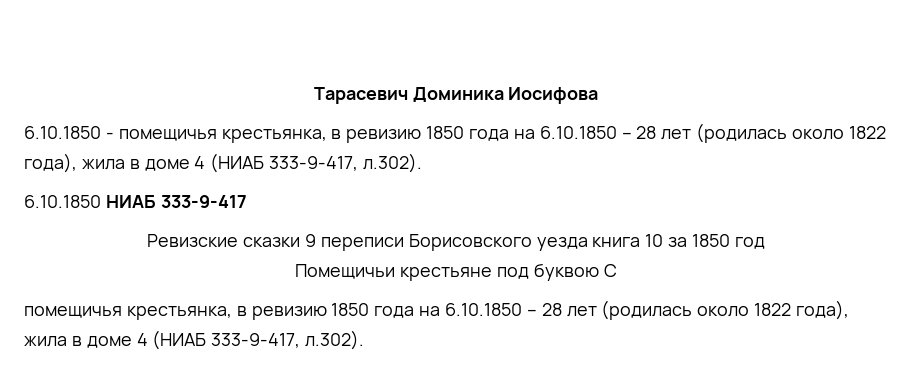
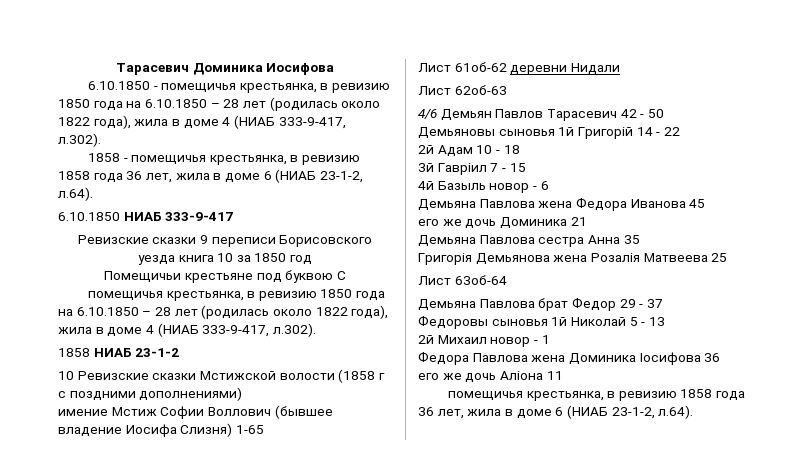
+ 1858 - помещичья крестьянка, в ревизию 1858 года 36 лет, жила в доме 6 (НИАБ 23-1-2, л.64).
+ 1858 НИАБ 23-1-2
+ 10 Ревизские сказки Мстижской волости (1858 г с поздними дополнениями)
+ имение Мстиж Софии Воллович (бывшее владение Иосифа Слизня) 1-65
+ Лист 61об-62 деревни Нидали
+ Лист 62об-63
+ 4/6 Демьян Павлов Тарасевич 42 - 50
+ Демьяновы сыновья 1й Григорiй 14 - 22
+ 2й Адам 10 - 18
+ 3й Гаврiил 7 - 15
+ 4й Базыль новор - 6
+ Демьяна Павлова жена Федора Иванова 45
+ его же дочь Доминика 21
+ Демьяна Павлова сестра Анна 35
+ Григорiя Демьянова жена Розалiя Матвеева 25
+ Лист 63об-64
+ Демьяна Павлова брат Федор 29 - 37
+ Федоровы сыновья 1й Николай 5 - 13
+ 2й Михаил новор - 1
+ Федора Павлова жена Доминика Iосифова 36
+ его же дочь Алiона 11
+ помещичья крестьянка, в ревизию 1858 года 36 лет, жила в доме 6 (НИАБ 23-1-2, л.64).

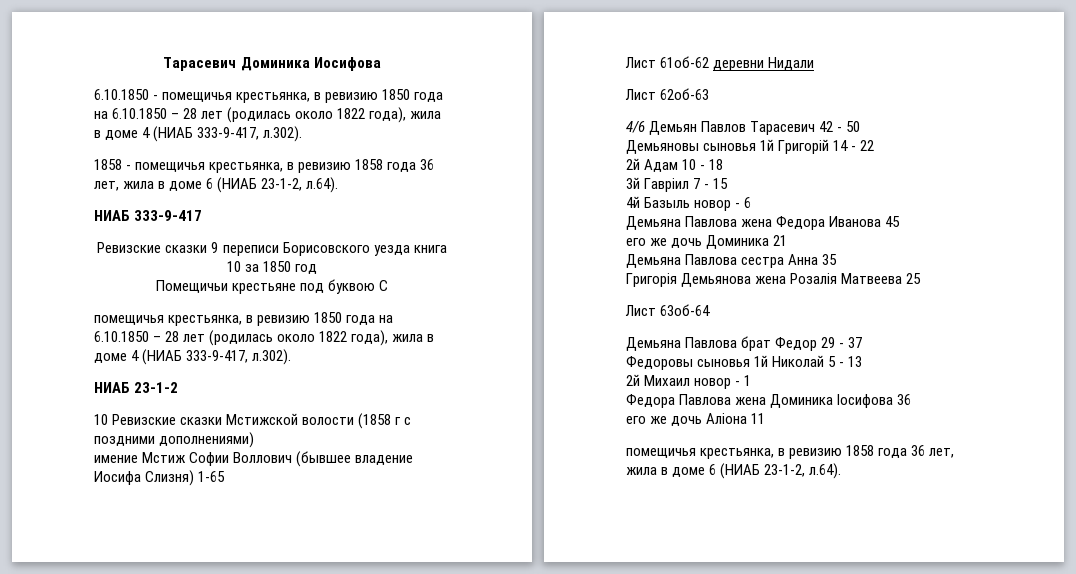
- 6.10.1850 НИАБ 333-9-417
+ НИАБ 333-9-417
- 1858 НИАБ 23-1-2
+ НИАБ 23-1-2

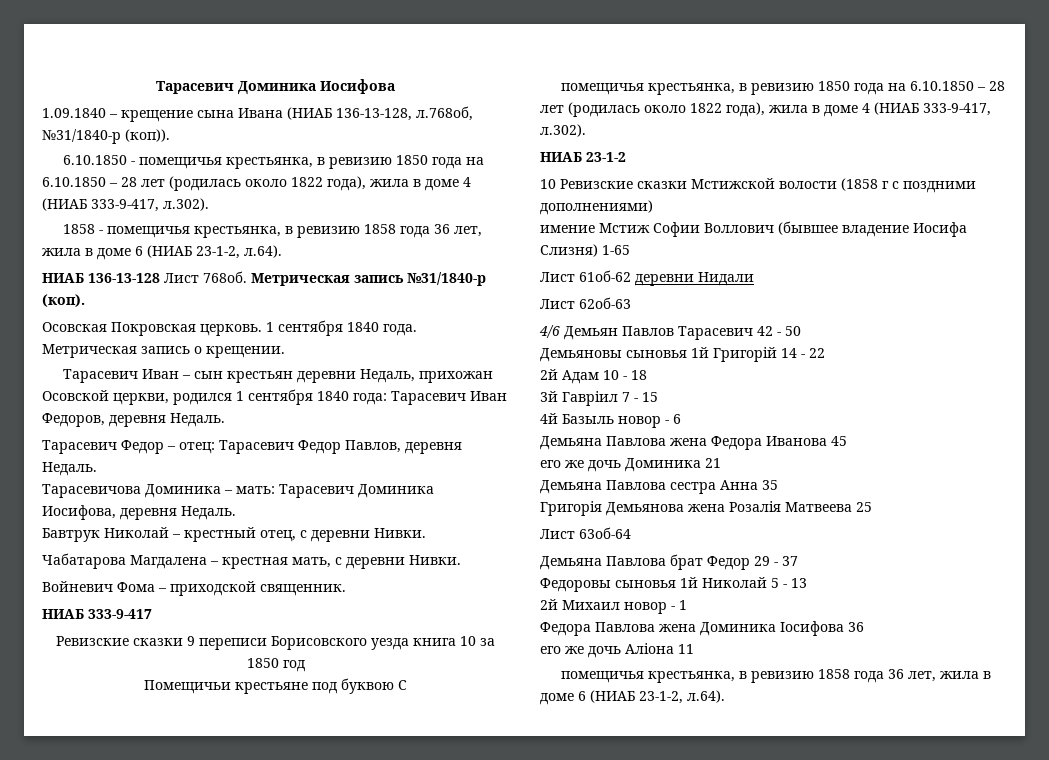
+ 1.09.1840 – крещение сына Ивана (НИАБ 136-13-128, л.768об, №31/1840-р (коп)).
+ НИАБ 136-13-128 Лист 768об. Метрическая запись №31/1840-р (коп).
+ Осовская Покровская церковь. 1 сентября 1840 года. Метрическая запись о крещении.
+ Тарасевич Иван – сын крестьян деревни Недаль, прихожан Осовской церкви, родился 1 сентября 1840 года: Тарасевич Иван Федоров, деревня Недаль.
+ Тарасевич Федор – отец: Тарасевич Федор Павлов, деревня Недаль.
+ Тарасевичова Доминика – мать: Тарасевич Доминика Иосифова, деревня Недаль.
+ Бавтрук Николай – крестный отец, с деревни Нивки.
+ Чабатарова Магдалена – крестная мать, с деревни Нивки.
+ Войневич Фома – приходской священник.

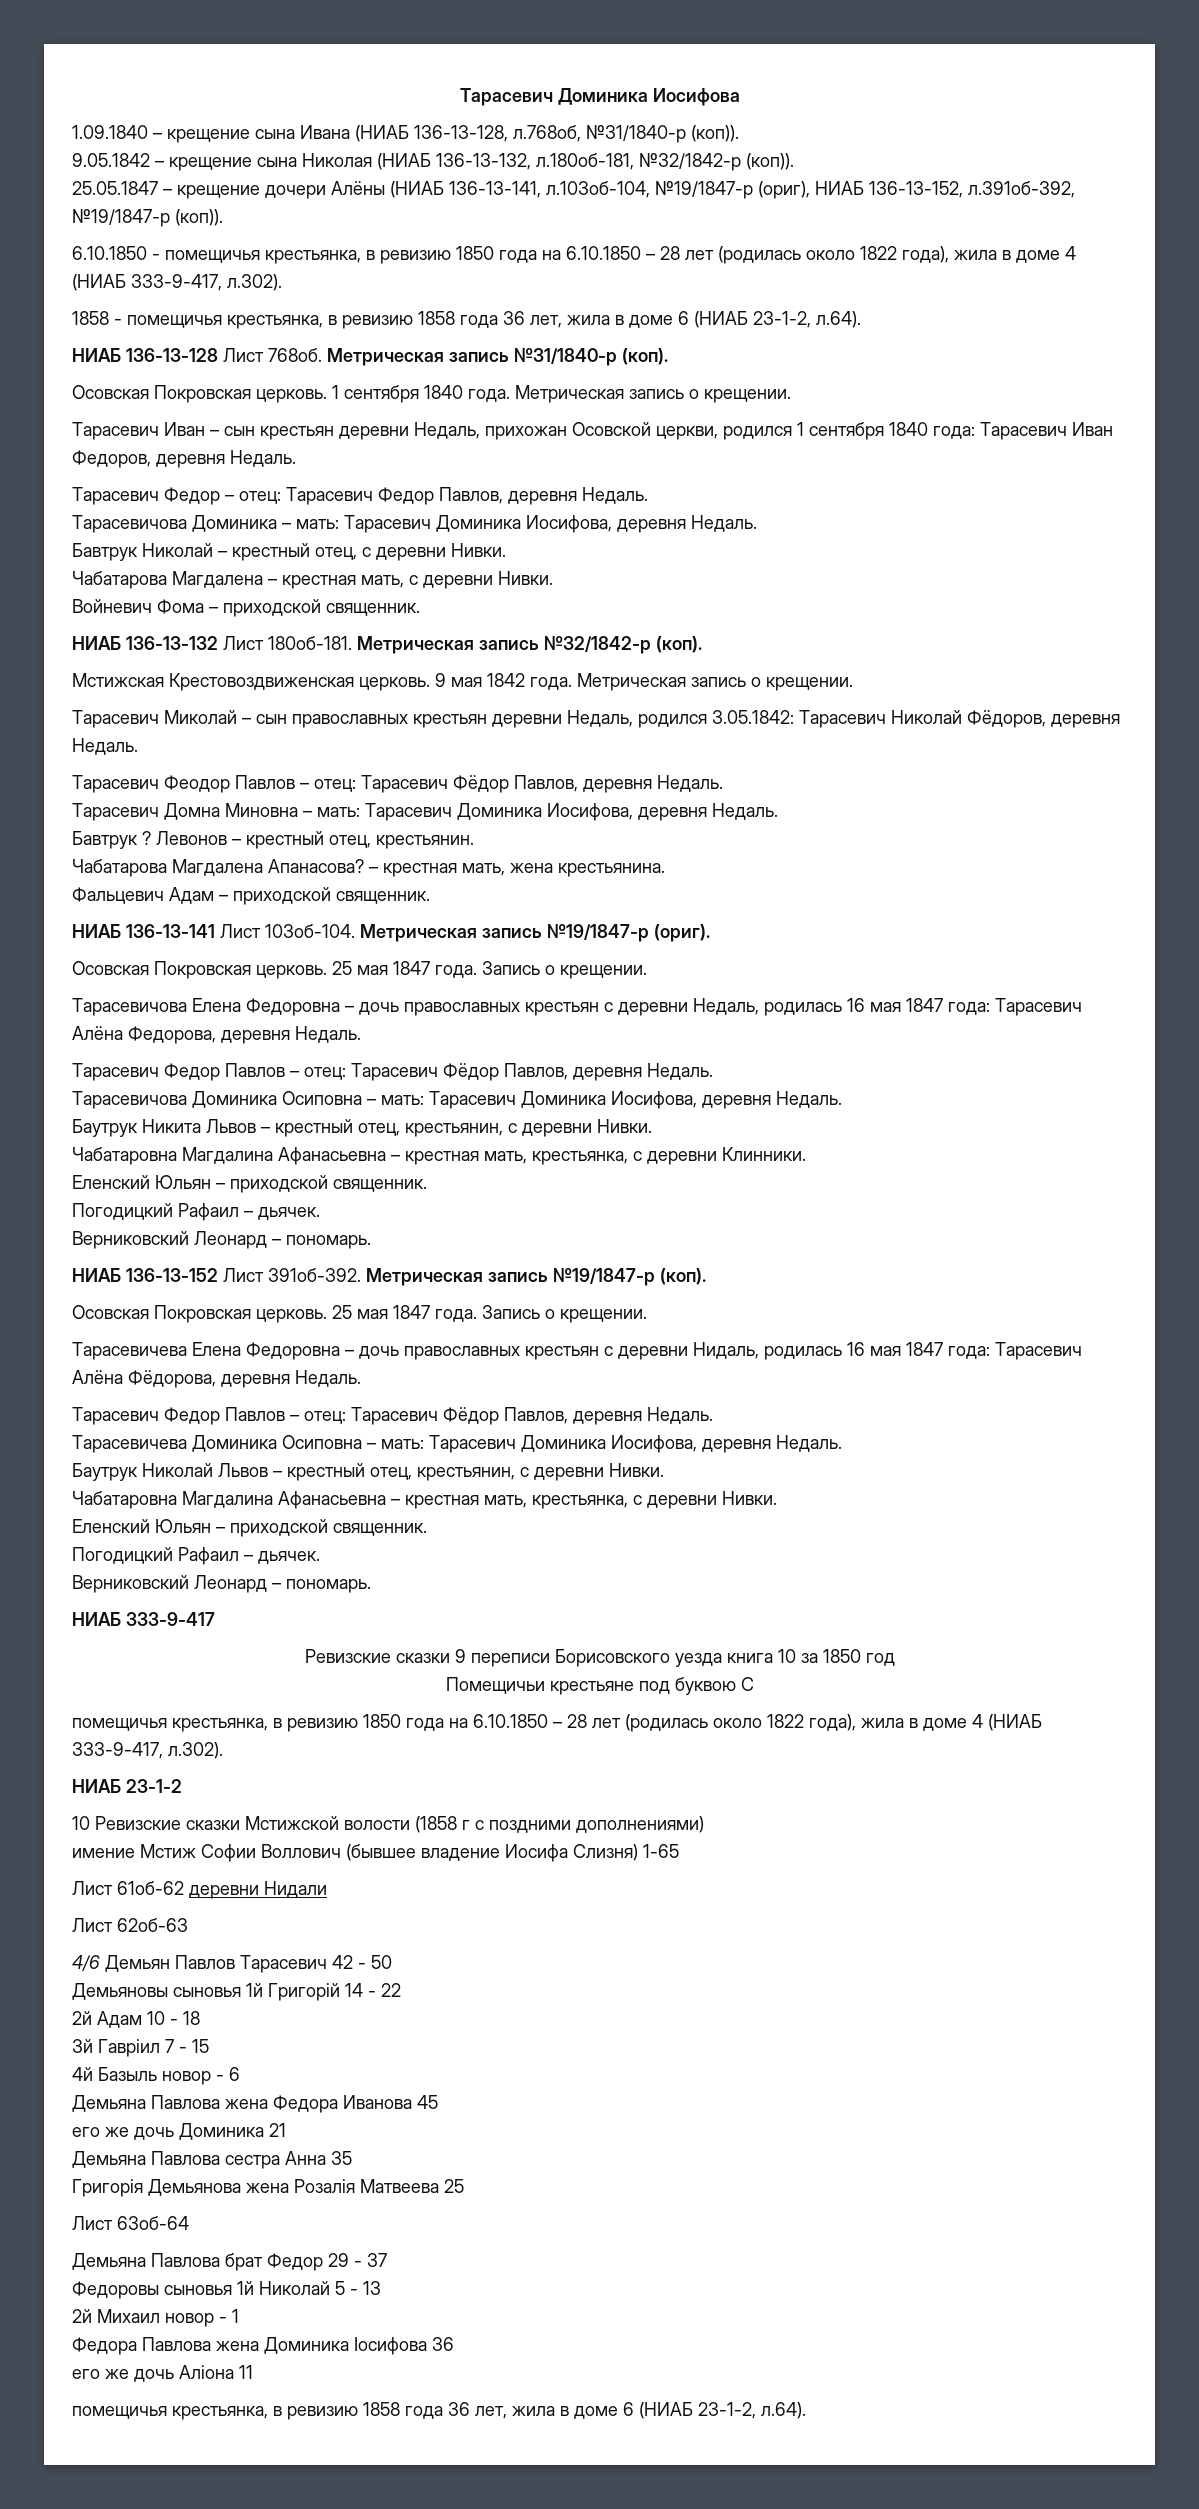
+ 9.05.1842 – крещение сына Николая (НИАБ 136-13-132, л.180об-181, №32/1842-р (коп)).
+ 25.05.1847 – крещение дочери Алёны (НИАБ 136-13-141, л.103об-104, №19/1847-р (ориг), НИАБ 136-13-152, л.391об-392, №19/1847-р (коп)).
+ НИАБ 136-13-132 Лист 180об-181. Метрическая запись №32/1842-р (коп).
+ Мстижская Крестовоздвиженская церковь. 9 мая 1842 года. Метрическая запись о крещении.
+ Тарасевич Миколай – сын православных крестьян деревни Недаль, родился 3.05.1842: Тарасевич Николай Фёдоров, деревня Недаль.
+ Тарасевич Феодор Павлов – отец: Тарасевич Фёдор Павлов, деревня Недаль.
+ Тарасевич Домна Миновна – мать: Тарасевич Доминика Иосифова, деревня Недаль.
+ Бавтрук ? Левонов – крестный отец, крестьянин.
+ Чабатарова Магдалена Апанасова? – крестная мать, жена крестьянина.
+ Фальцевич Адам – приходской священник.
+ НИАБ 136-13-141 Лист 103об-104. Метрическая запись №19/1847-р (ориг).
+ Осовская Покровская церковь. 25 мая 1847 года. Запись о крещении.
+ Тарасевичова Елена Федоровна – дочь православных крестьян с деревни Недаль, родилась 16 мая 1847 года: Тарасевич Алёна Федорова, деревня Недаль.
+ Тарасевич Федор Павлов – отец: Тарасевич Фёдор Павлов, деревня Недаль.
+ Тарасевичова Доминика Осиповна – мать: Тарасевич Доминика Иосифова, деревня Недаль.
+ Баутрук Никита Львов – крестный отец, крестьянин, с деревни Нивки.
+ Чабатаровна Магдалина Афанасьевна – крестная мать, крестьянка, с деревни Клинники.
+ Еленский Юльян – приходской священник.
+ Погодицкий Рафаил – дьячек.
+ Верниковский Леонард – пономарь.
+ НИАБ 136-13-152 Лист 391об-392. Метрическая запись №19/1847-р (коп).
+ Осовская Покровская церковь. 25 мая 1847 года. Запись о крещении.
+ Тарасевичева Елена Федоровна – дочь православных крестьян с деревни Нидаль, родилась 16 мая 1847 года: Тарасевич Алёна Фёдорова, деревня Недаль.
+ Тарасевич Федор Павлов – отец: Тарасевич Фёдор Павлов, деревня Недаль.
+ Тарасевичева Доминика Осиповна – мать: Тарасевич Доминика Иосифова, деревня Недаль.
+ Баутрук Николай Львов – крестный отец, крестьянин, с деревни Нивки.
+ Чабатаровна Магдалина Афанасьевна – крестная мать, крестьянка, с деревни Нивки.
+ Еленский Юльян – приходской священник.
+ Погодицкий Рафаил – дьячек.
+ Верниковский Леонард – пономарь.

